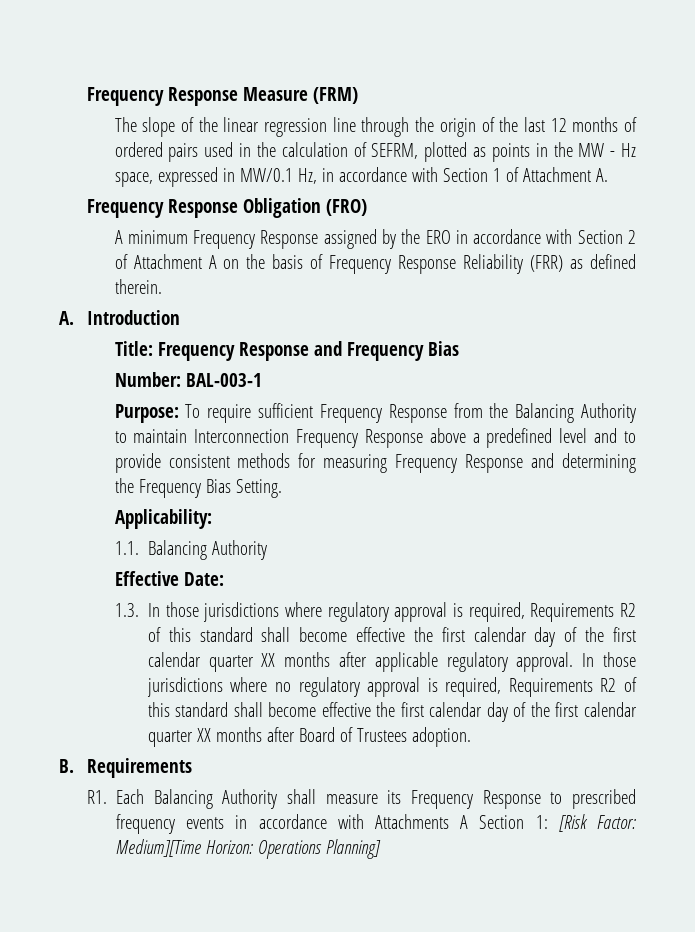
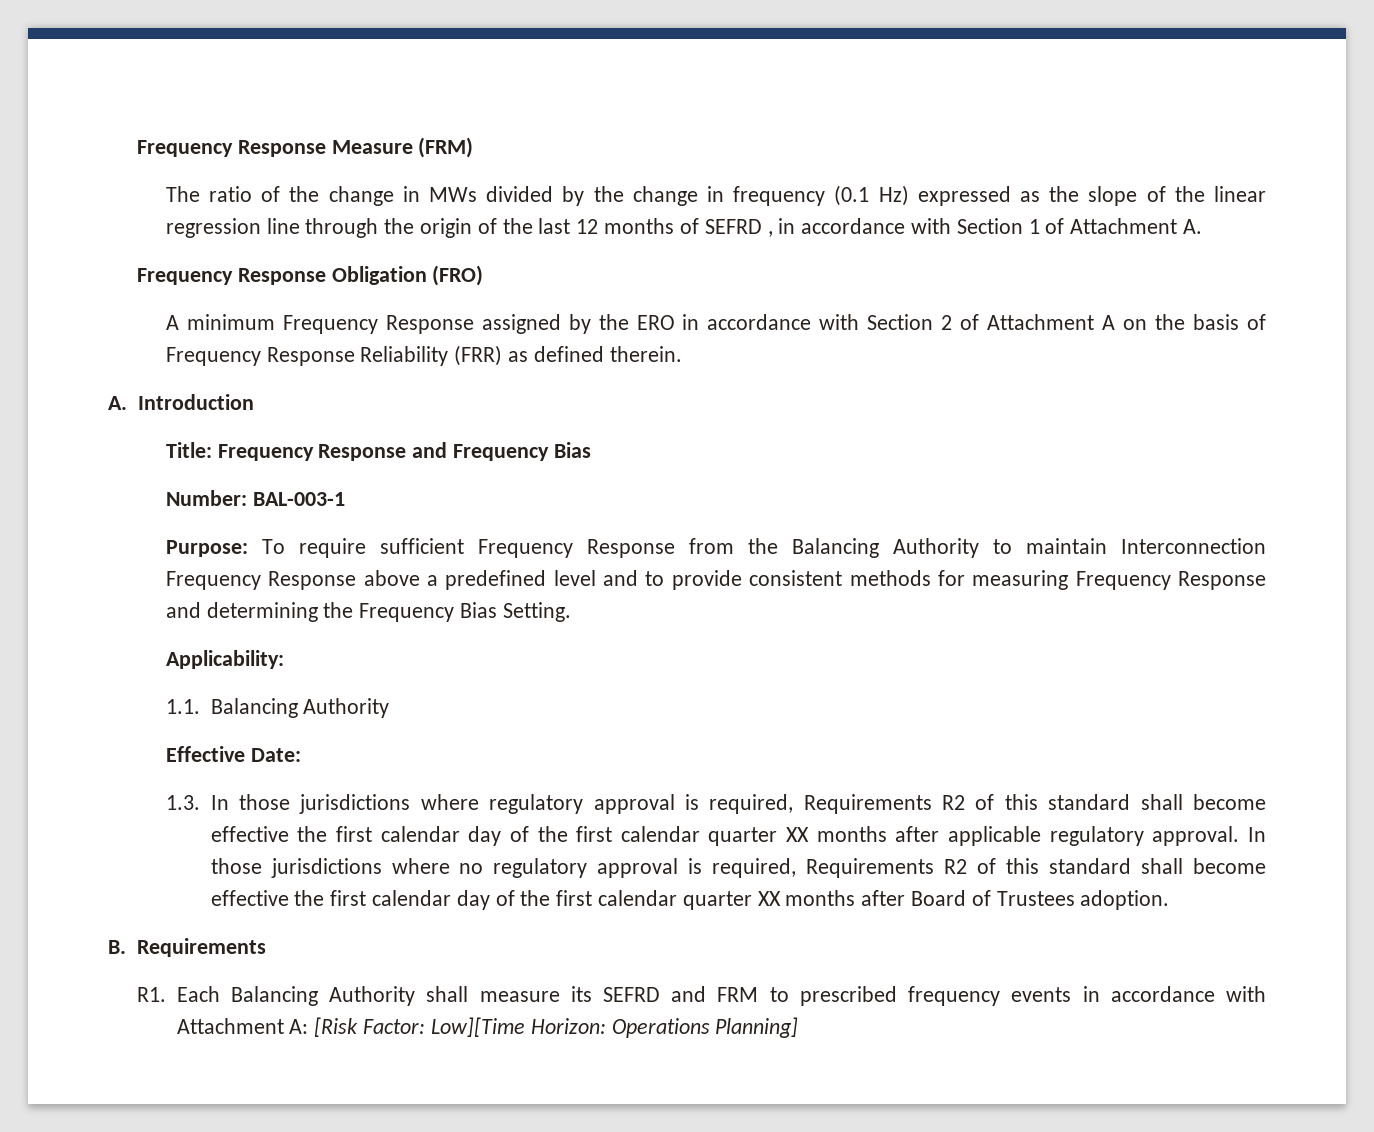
- The slope of the linear regression line through the origin of the last 12 months of ordered pairs used in the calculation of SEFRM, plotted as points in the MW - Hz space, expressed in MW/0.1 Hz, in accordance with Section 1 of Attachment A.
+ The ratio of the change in MWs divided by the change in frequency (0.1 Hz) expressed as the slope of the linear regression line through the origin of the last 12 months of SEFRD , in accordance with Section 1 of Attachment A.
- R1. Each Balancing Authority shall measure its Frequency Response to prescribed frequency events in accordance with Attachments A Section 1: [Risk Factor: Medium][Time Horizon: Operations Planning]
+ R1. Each Balancing Authority shall measure its SEFRD and FRM to prescribed frequency events in accordance with Attachment A: [Risk Factor: Low][Time Horizon: Operations Planning]

